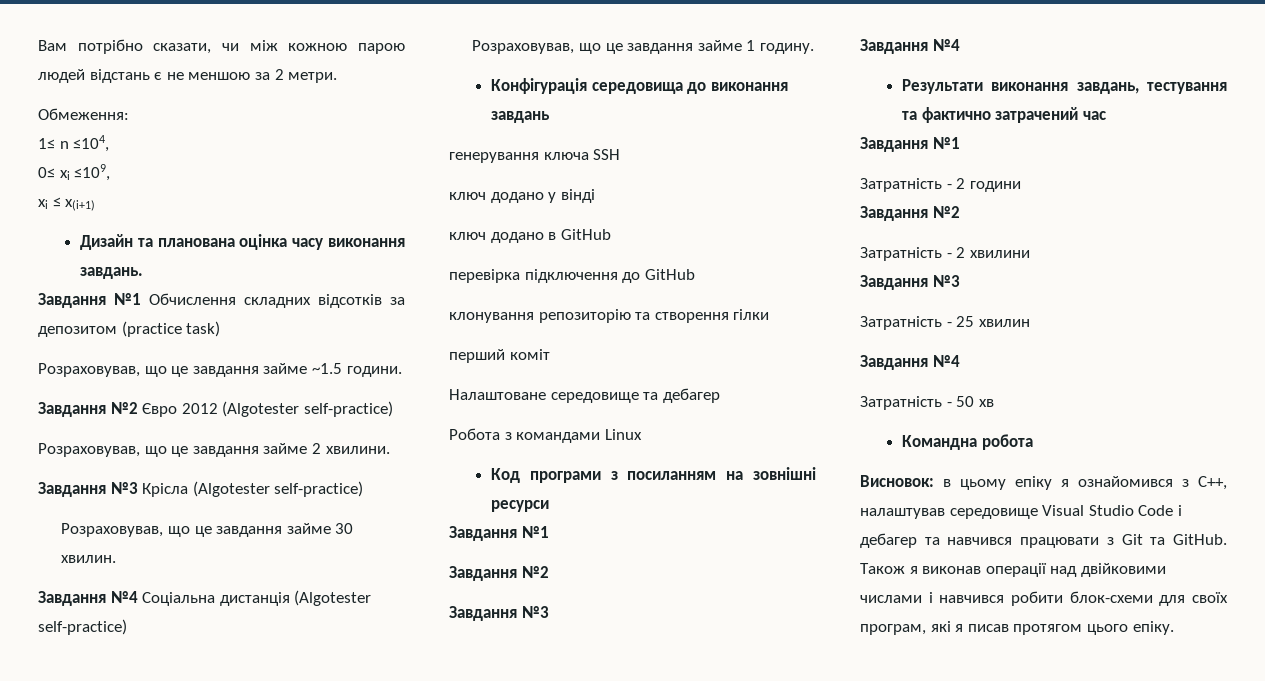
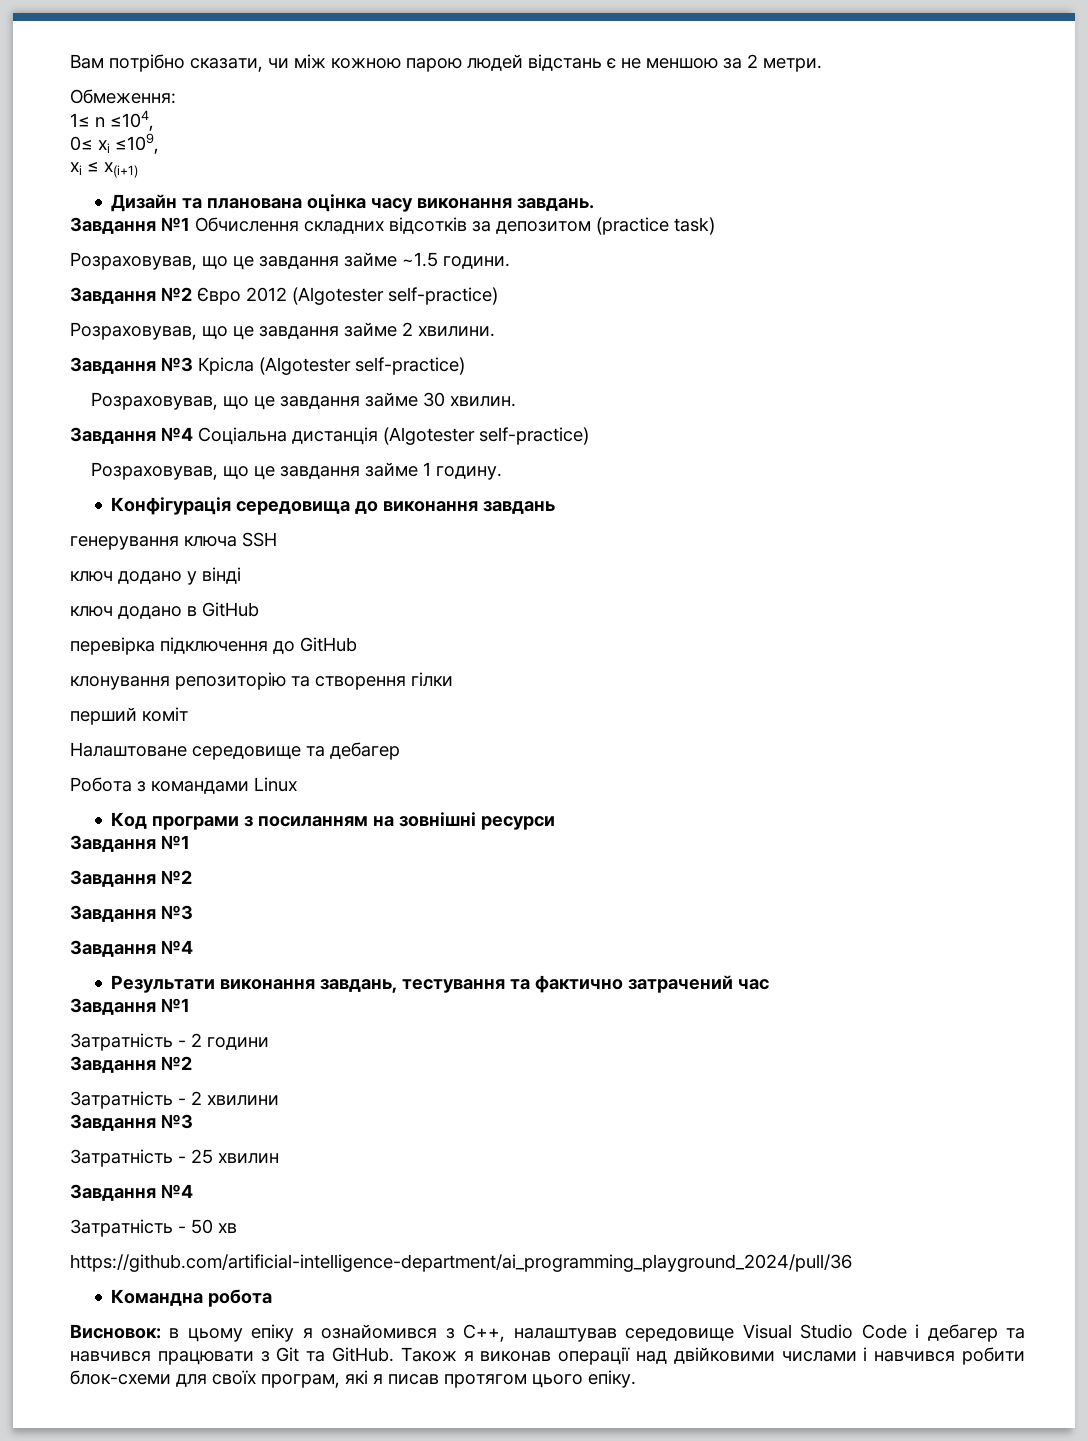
+ https://github.com/artificial-intelligence-department/ai_programming_playground_2024/pull/36

